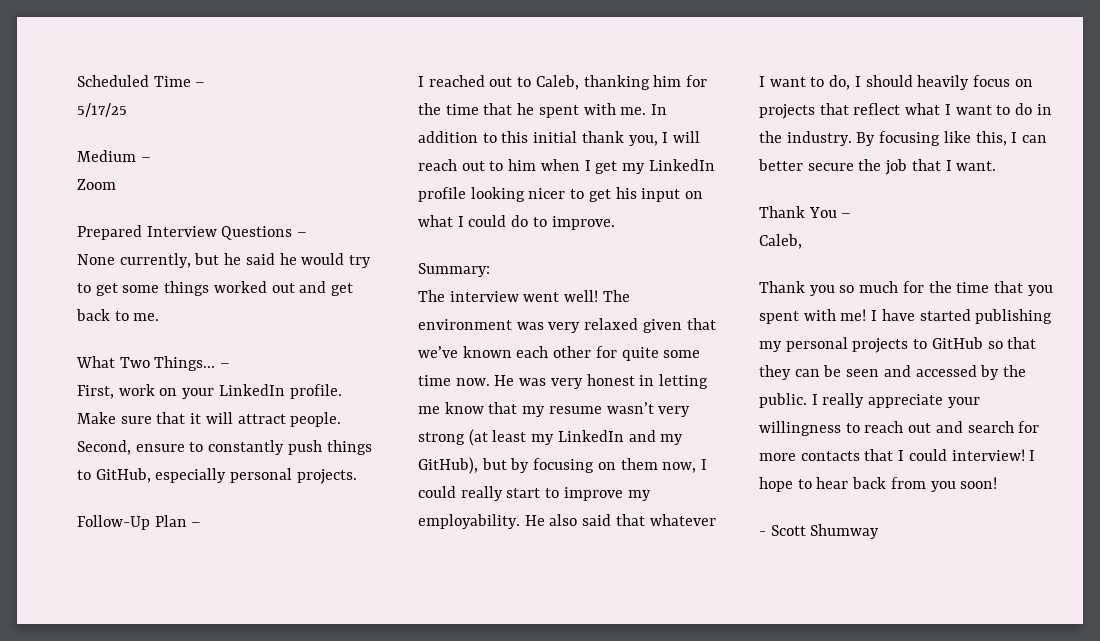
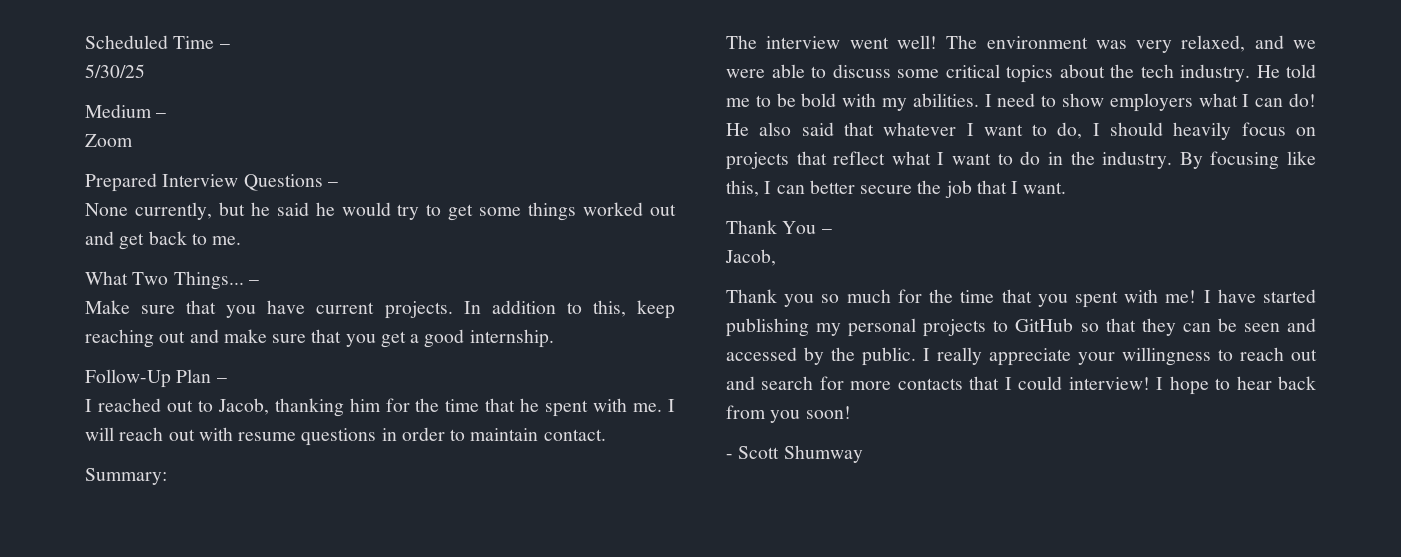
- 5/17/25
+ 5/30/25
- First, work on your LinkedIn profile. Make sure that it will attract people. Second, ensure to constantly push things to GitHub, especially personal projects.
+ Make sure that you have current projects. In addition to this, keep reaching out and make sure that you get a good internship.
- I reached out to Caleb, thanking him for the time that he spent with me.
+ I reached out to Jacob, thanking him for the time that he spent with me.
- In addition to this initial thank you, I will reach out to him when I get my LinkedIn profile looking nicer to get his input on what I could do to improve.
+ I will reach out with resume questions in order to maintain contact.
- The environment was very relaxed given that we’ve known each other for quite some time now. He was very honest in letting me know that my resume wasn’t very strong (at least my LinkedIn and my GitHub), but by focusing on them now, I could really start to improve my employability.
+ The environment was very relaxed, and we were able to discuss some critical topics about the tech industry. He told me to be bold with my abilities. I need to show employers what I can do!
  Thank You –
- Caleb,
+ Jacob,

